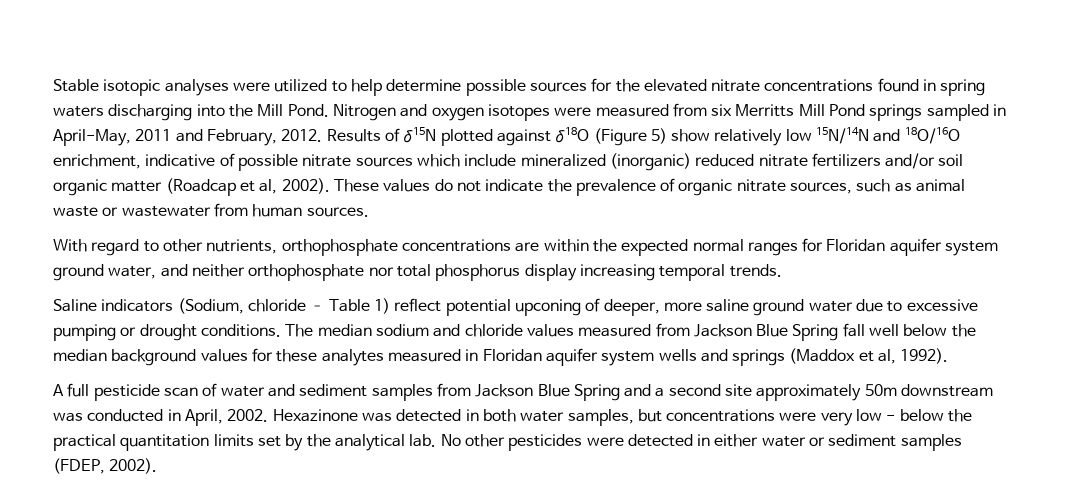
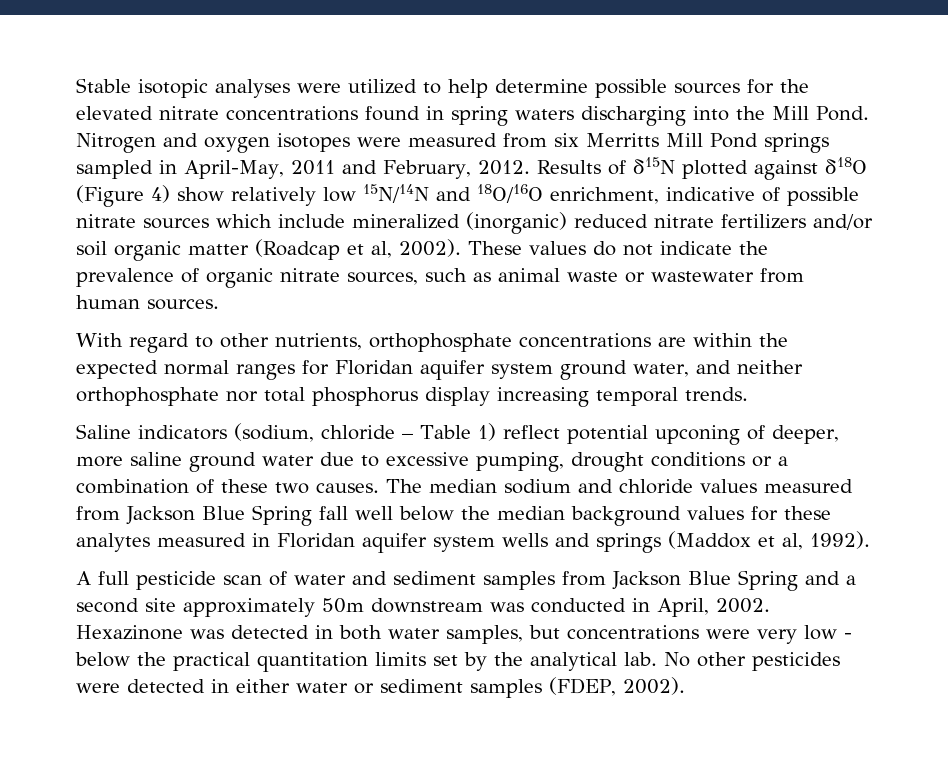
- Results of δ15N plotted against δ18O (Figure 5) show relatively low 15N/14N and 18O/16O enrichment, indicative of possible nitrate sources which include mineralized (inorganic) reduced nitrate fertilizers and/or soil organic matter (Roadcap et al, 2002).
+ Results of δ15N plotted against δ18O (Figure 4) show relatively low 15N/14N and 18O/16O enrichment, indicative of possible nitrate sources which include mineralized (inorganic) reduced nitrate fertilizers and/or soil organic matter (Roadcap et al, 2002).
- Saline indicators (Sodium, chloride – Table 1) reflect potential upconing of deeper, more saline ground water due to excessive pumping or drought conditions.
+ Saline indicators (sodium, chloride – Table 1) reflect potential upconing of deeper, more saline ground water due to excessive pumping, drought conditions or a combination of these two causes.

